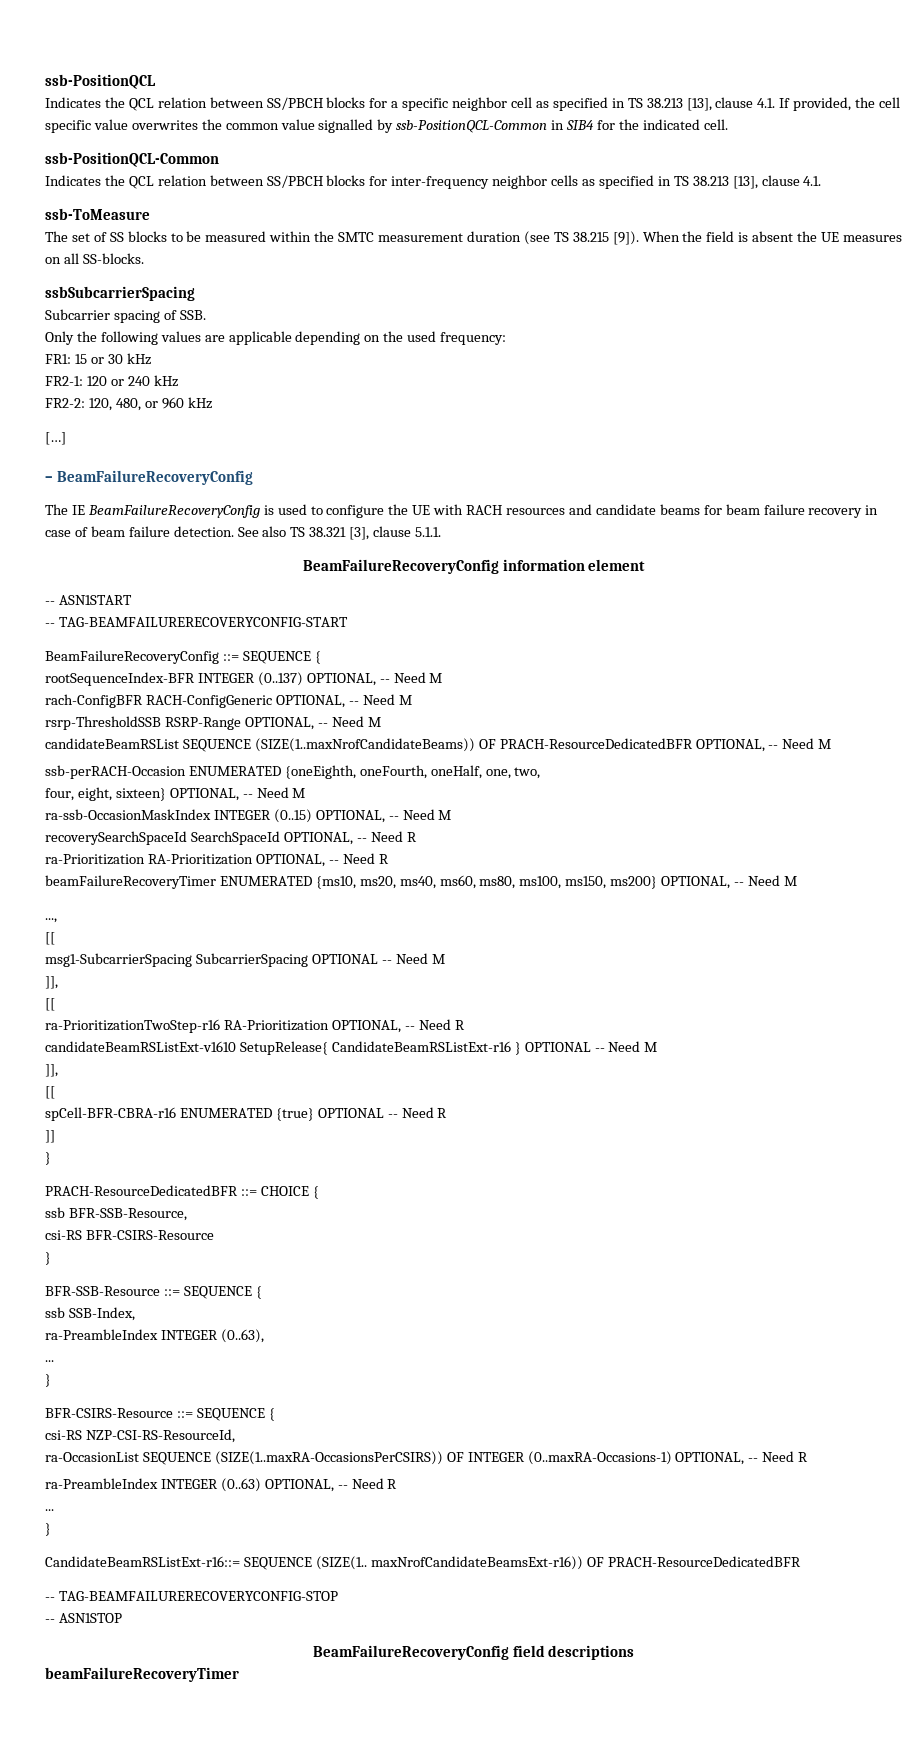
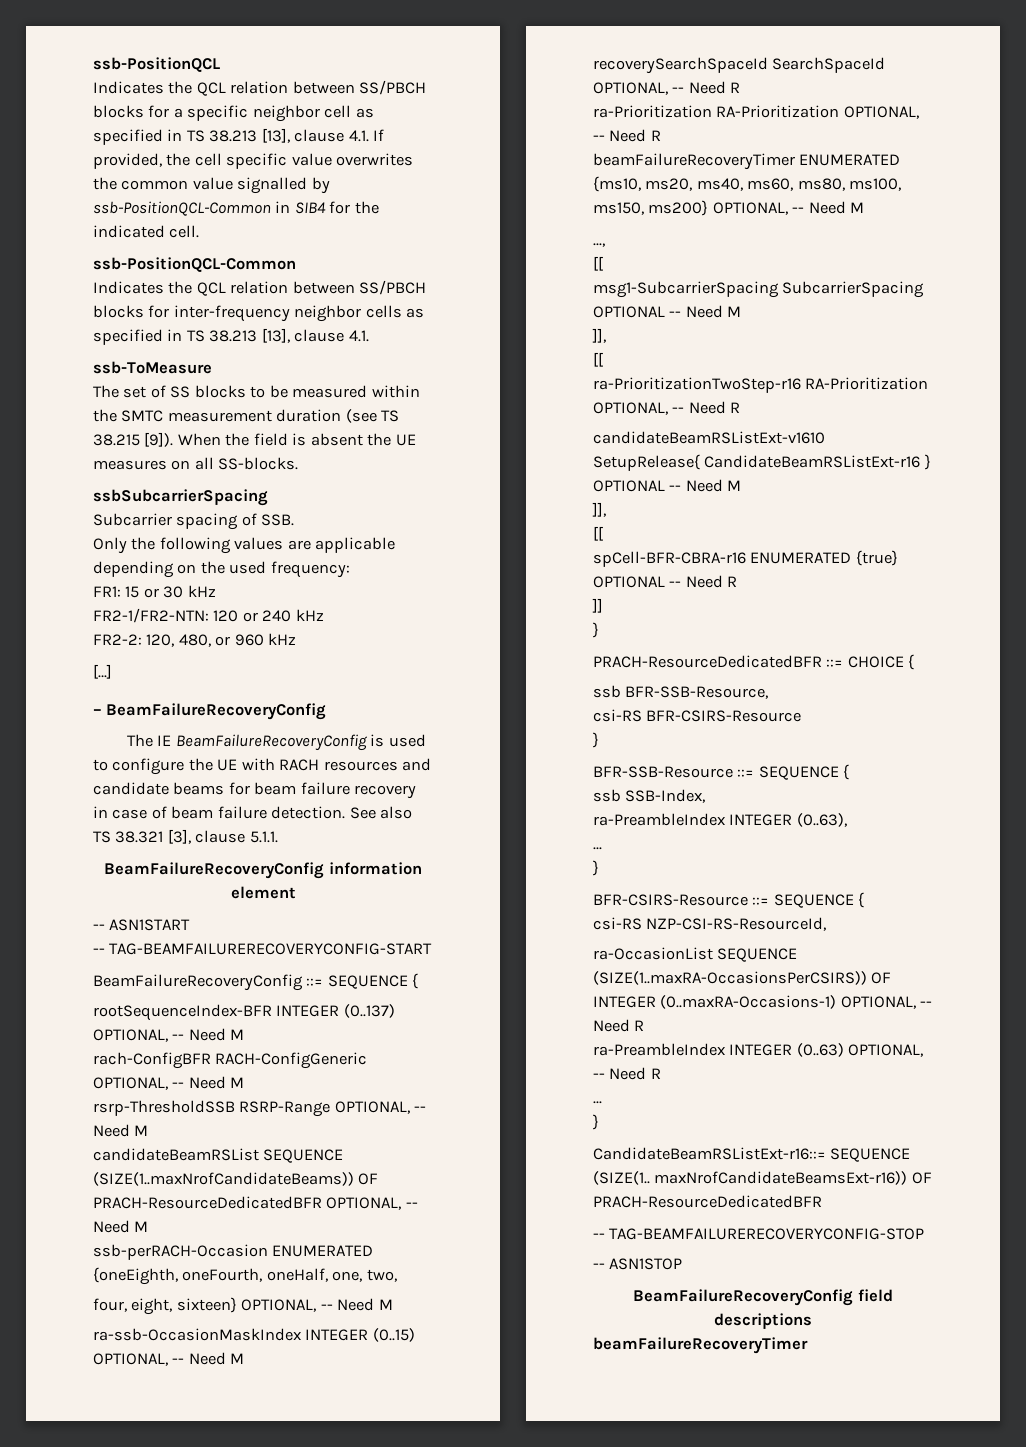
- FR2-1: 120 or 240 kHz
+ FR2-1/FR2-NTN: 120 or 240 kHz

